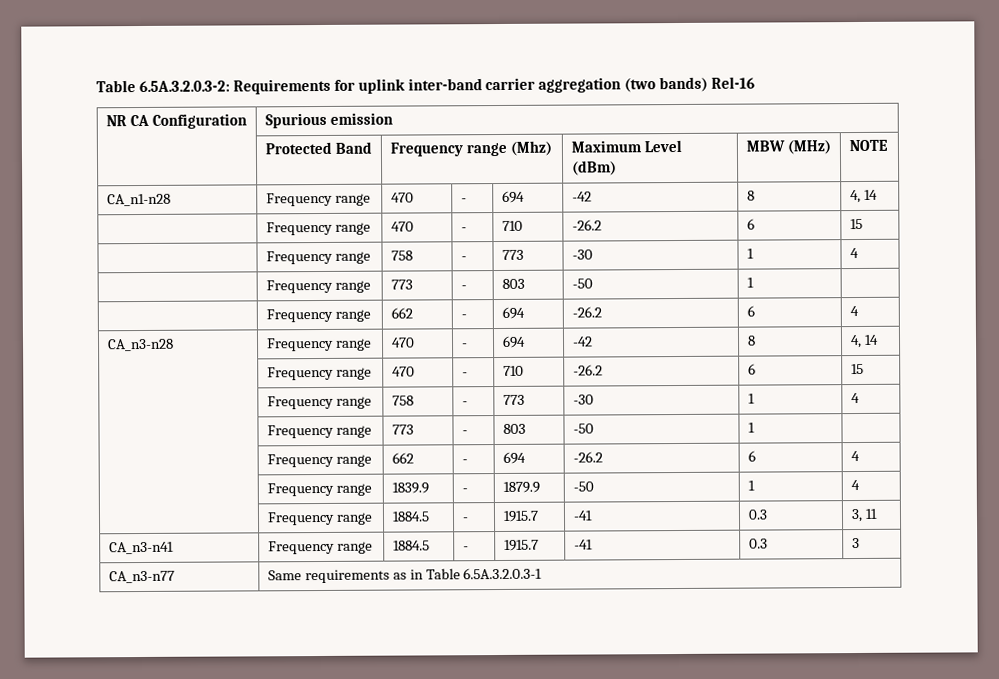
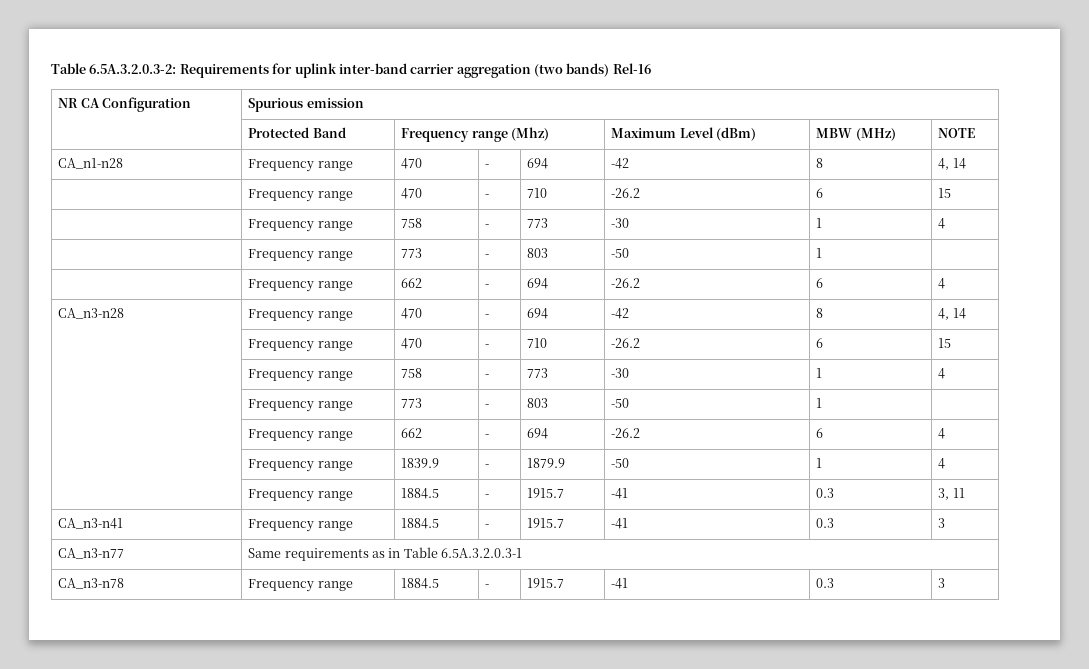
+ CA_n3-n78 | Frequency range | 1884.5 | - | 1915.7 | -41 | 0.3 | 3

